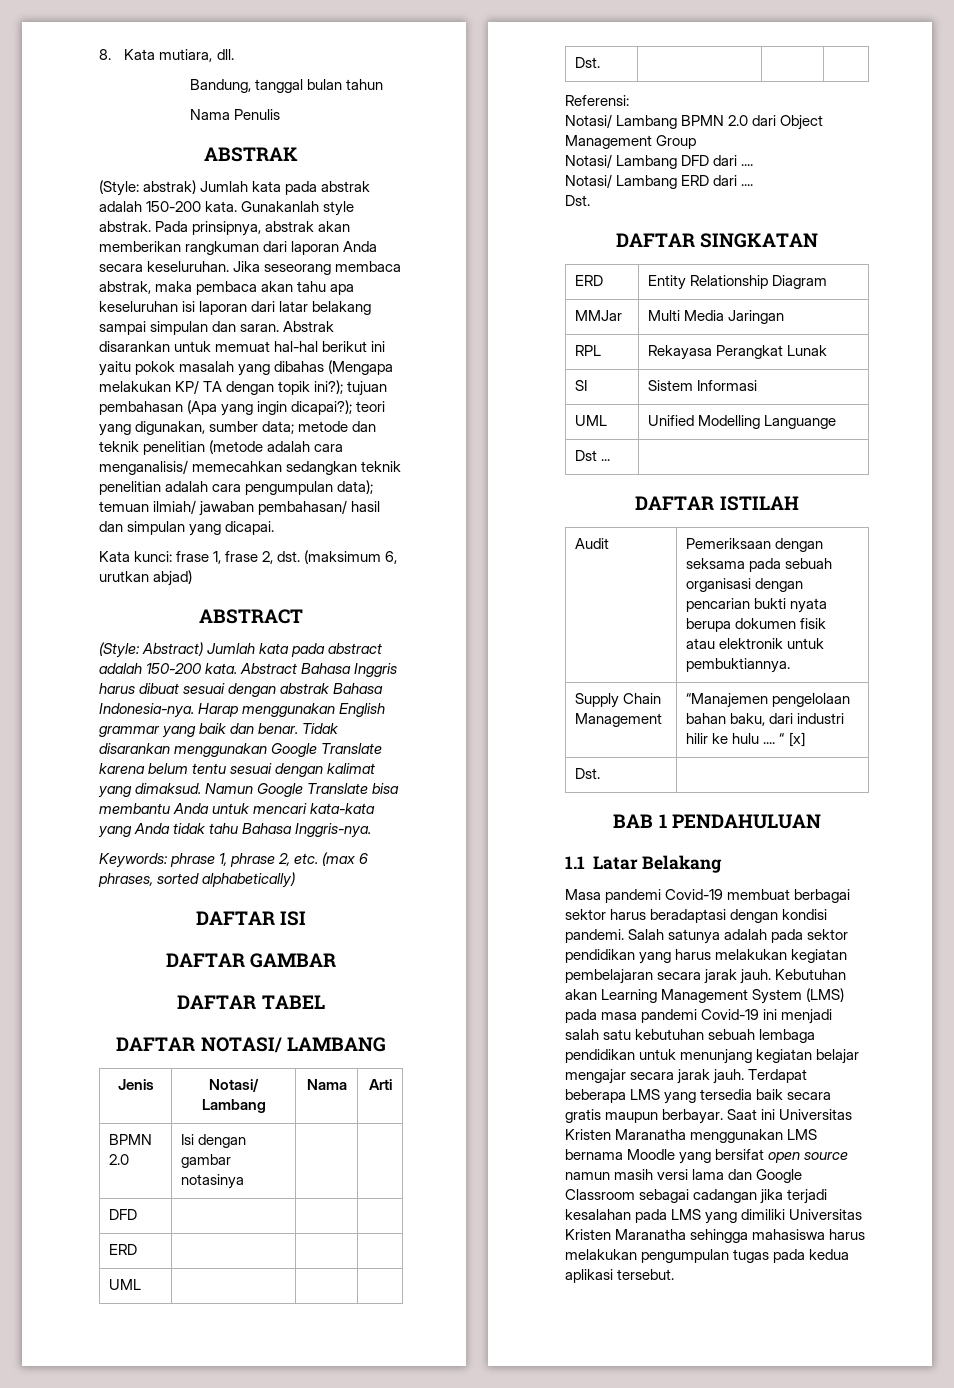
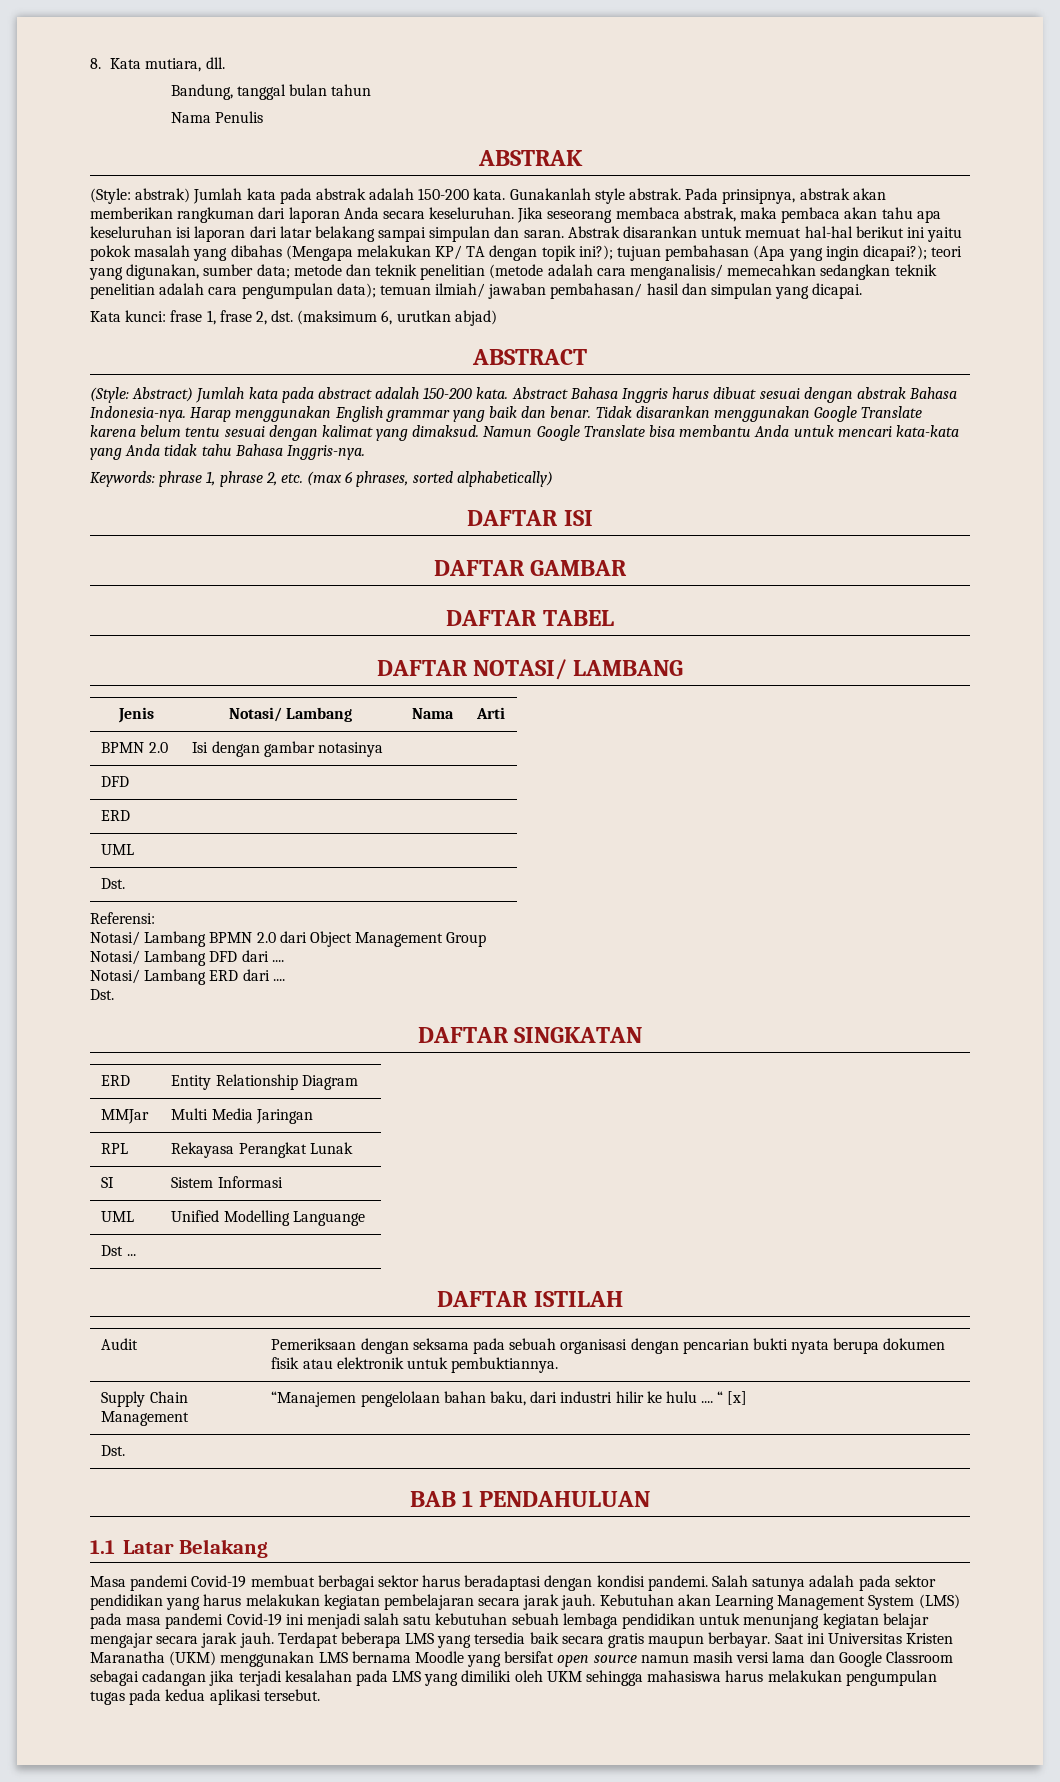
- Saat ini Universitas Kristen Maranatha menggunakan LMS bernama Moodle yang bersifat open source namun masih versi lama dan Google Classroom sebagai cadangan jika terjadi kesalahan pada LMS yang dimiliki Universitas Kristen Maranatha sehingga mahasiswa harus melakukan pengumpulan tugas pada kedua aplikasi tersebut.
+ Saat ini Universitas Kristen Maranatha (UKM) menggunakan LMS bernama Moodle yang bersifat open source namun masih versi lama dan Google Classroom sebagai cadangan jika terjadi kesalahan pada LMS yang dimiliki oleh UKM sehingga mahasiswa harus melakukan pengumpulan tugas pada kedua aplikasi tersebut.

